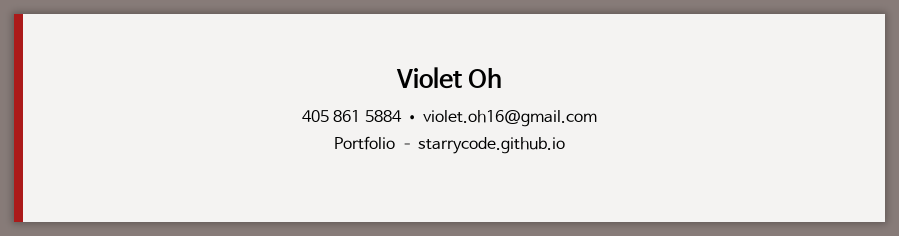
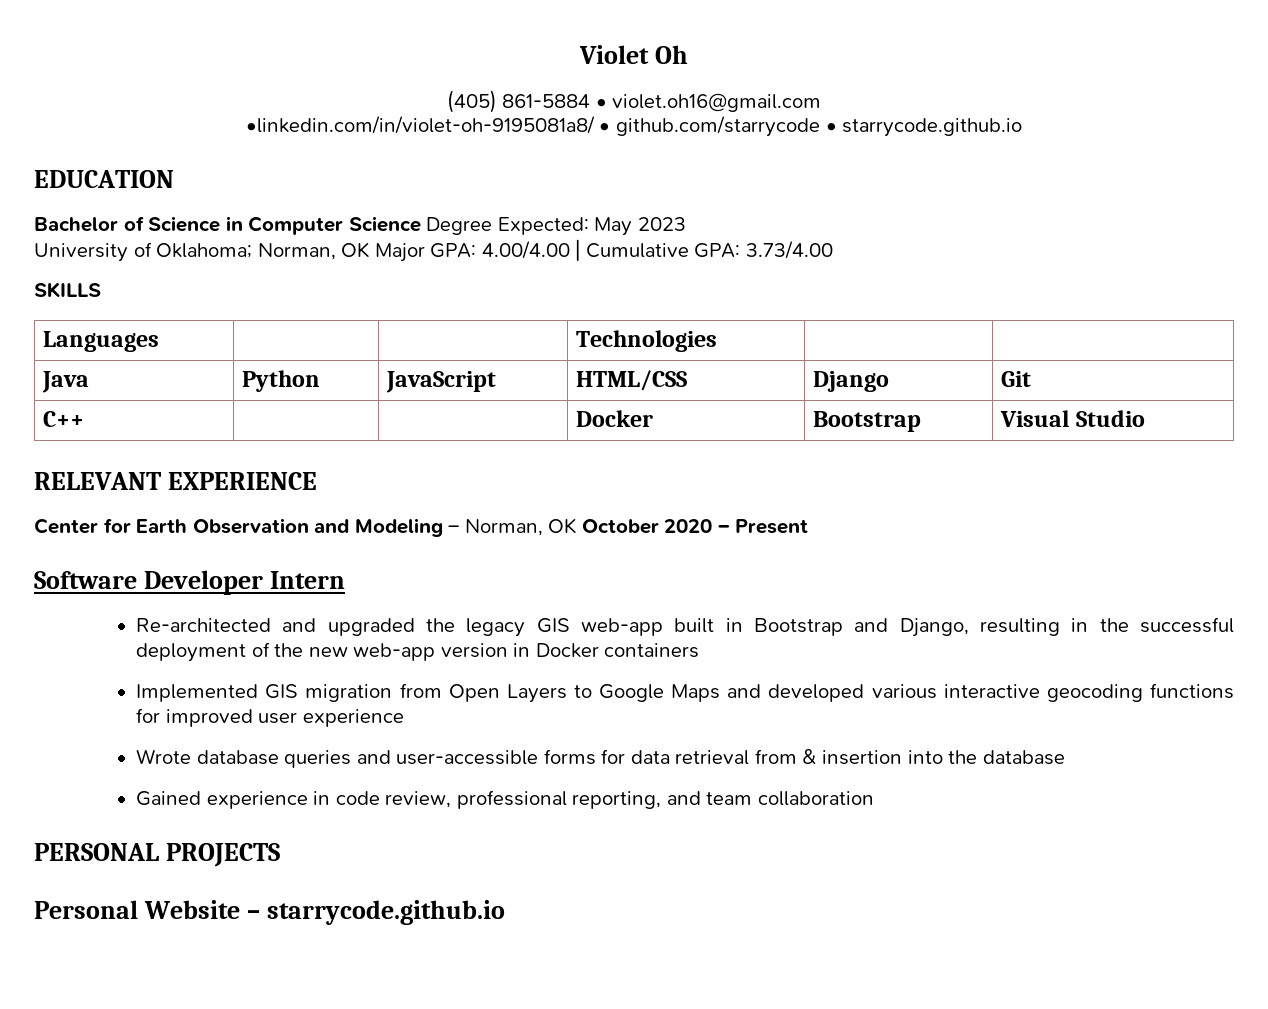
- 405 861 5884 • violet.oh16@gmail.com
+ (405) 861-5884 • violet.oh16@gmail.com
- Portfolio – starrycode.github.io
+ •linkedin.com/in/violet-oh-9195081a8/ • github.com/starrycode • starrycode.github.io
+ EDUCATION
+ Bachelor of Science in Computer Science Degree Expected: May 2023
+ University of Oklahoma; Norman, OK Major GPA: 4.00/4.00 | Cumulative GPA: 3.73/4.00
+ SKILLS
+ Languages | | | Technologies | |
+ Java | Python | JavaScript | HTML/CSS | Django | Git
+ C++ | | | Docker | Bootstrap | Visual Studio
+ RELEVANT EXPERIENCE
+ Center for Earth Observation and Modeling – Norman, OK October 2020 – Present
+ Software Developer Intern
+ Re-architected and upgraded the legacy GIS web-app built in Bootstrap and Django, resulting in the successful deployment of the new web-app version in Docker containers
+ Implemented GIS migration from Open Layers to Google Maps and developed various interactive geocoding functions for improved user experience
+ Wrote database queries and user-accessible forms for data retrieval from & insertion into the database
+ Gained experience in code review, professional reporting, and team collaboration
+ PERSONAL PROJECTS
+ Personal Website – starrycode.github.io

